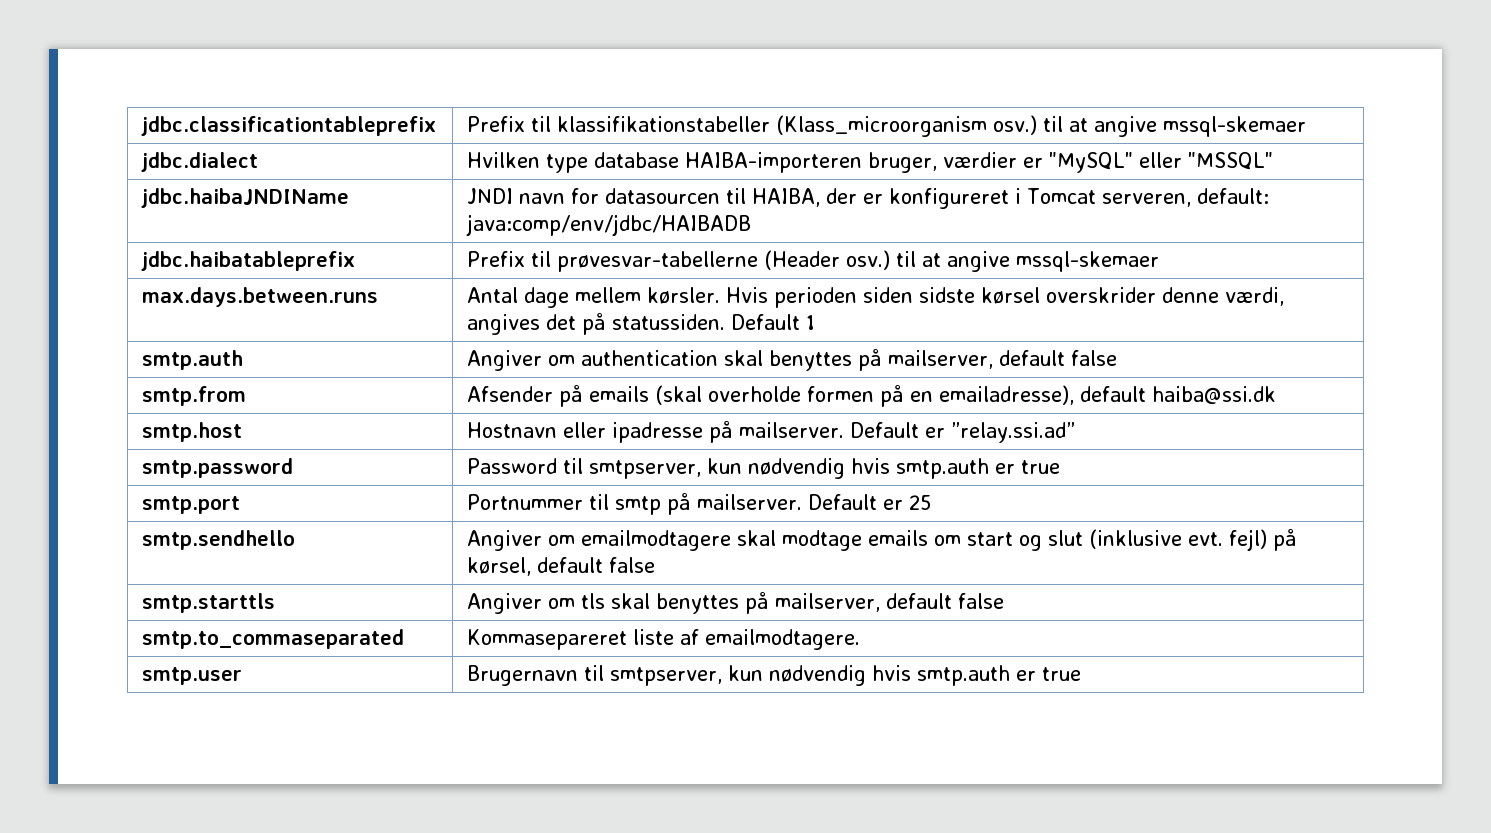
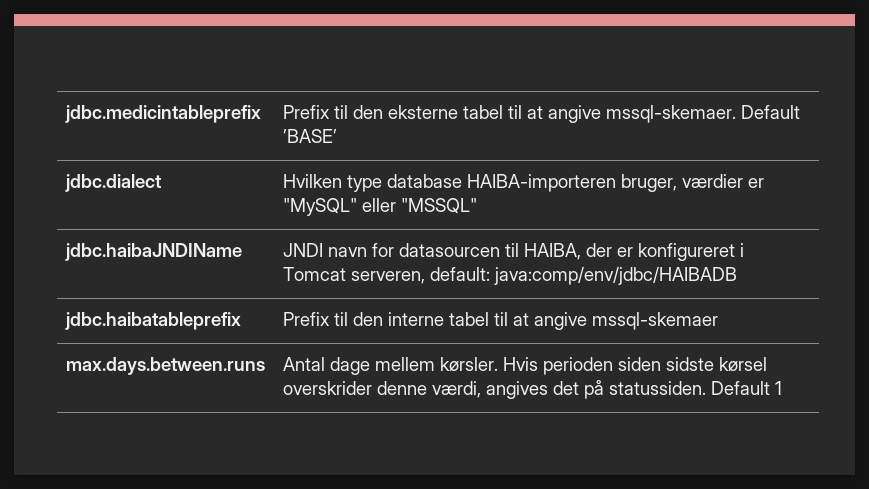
- jdbc.classificationtableprefix | Prefix til klassifikationstabeller (Klass_microorganism osv.) til at angive mssql-skemaer
+ jdbc.medicintableprefix | Prefix til den eksterne tabel til at angive mssql-skemaer. Default ’BASE’
- jdbc.haibatableprefix | Prefix til prøvesvar-tabellerne (Header osv.) til at angive mssql-skemaer
+ jdbc.haibatableprefix | Prefix til den interne tabel til at angive mssql-skemaer
- smtp.auth | Angiver om authentication skal benyttes på mailserver, default false
- smtp.from | Afsender på emails (skal overholde formen på en emailadresse), default haiba@ssi.dk
- smtp.host | Hostnavn eller ipadresse på mailserver. Default er ”relay.ssi.ad”
- smtp.password | Password til smtpserver, kun nødvendig hvis smtp.auth er true
- smtp.port | Portnummer til smtp på mailserver. Default er 25
- smtp.sendhello | Angiver om emailmodtagere skal modtage emails om start og slut (inklusive evt. fejl) på kørsel, default false
- smtp.starttls | Angiver om tls skal benyttes på mailserver, default false
- smtp.to_commaseparated | Kommasepareret liste af emailmodtagere.
- smtp.user | Brugernavn til smtpserver, kun nødvendig hvis smtp.auth er true

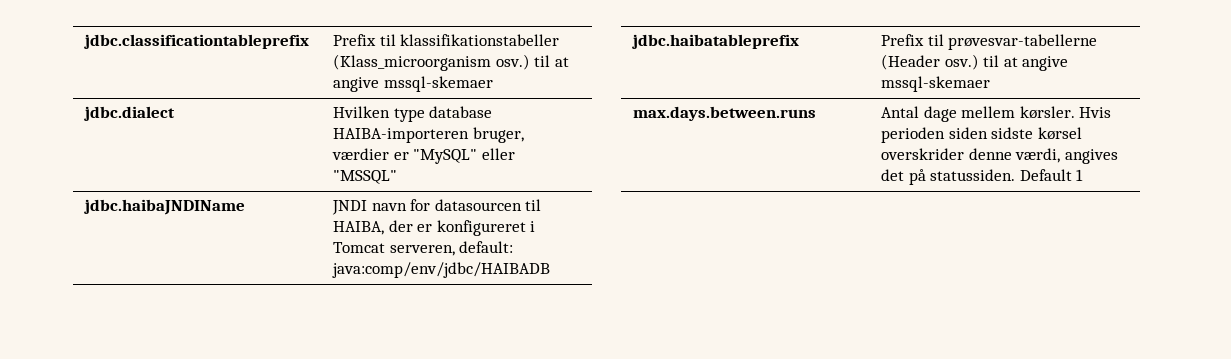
- jdbc.medicintableprefix | Prefix til den eksterne tabel til at angive mssql-skemaer. Default ’BASE’
+ jdbc.classificationtableprefix | Prefix til klassifikationstabeller (Klass_microorganism osv.) til at angive mssql-skemaer
- jdbc.haibatableprefix | Prefix til den interne tabel til at angive mssql-skemaer
+ jdbc.haibatableprefix | Prefix til prøvesvar-tabellerne (Header osv.) til at angive mssql-skemaer

